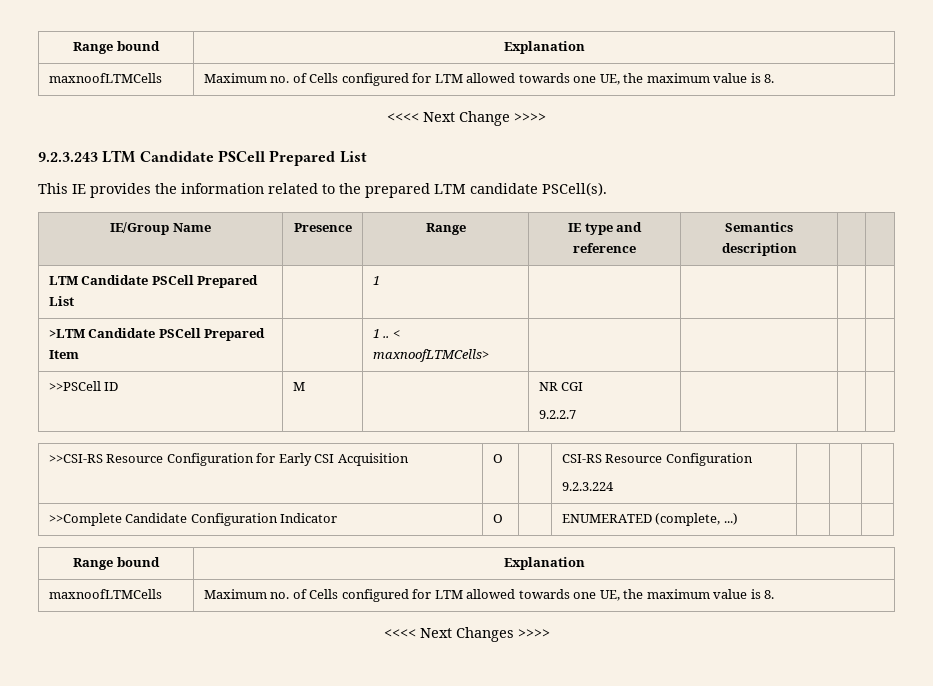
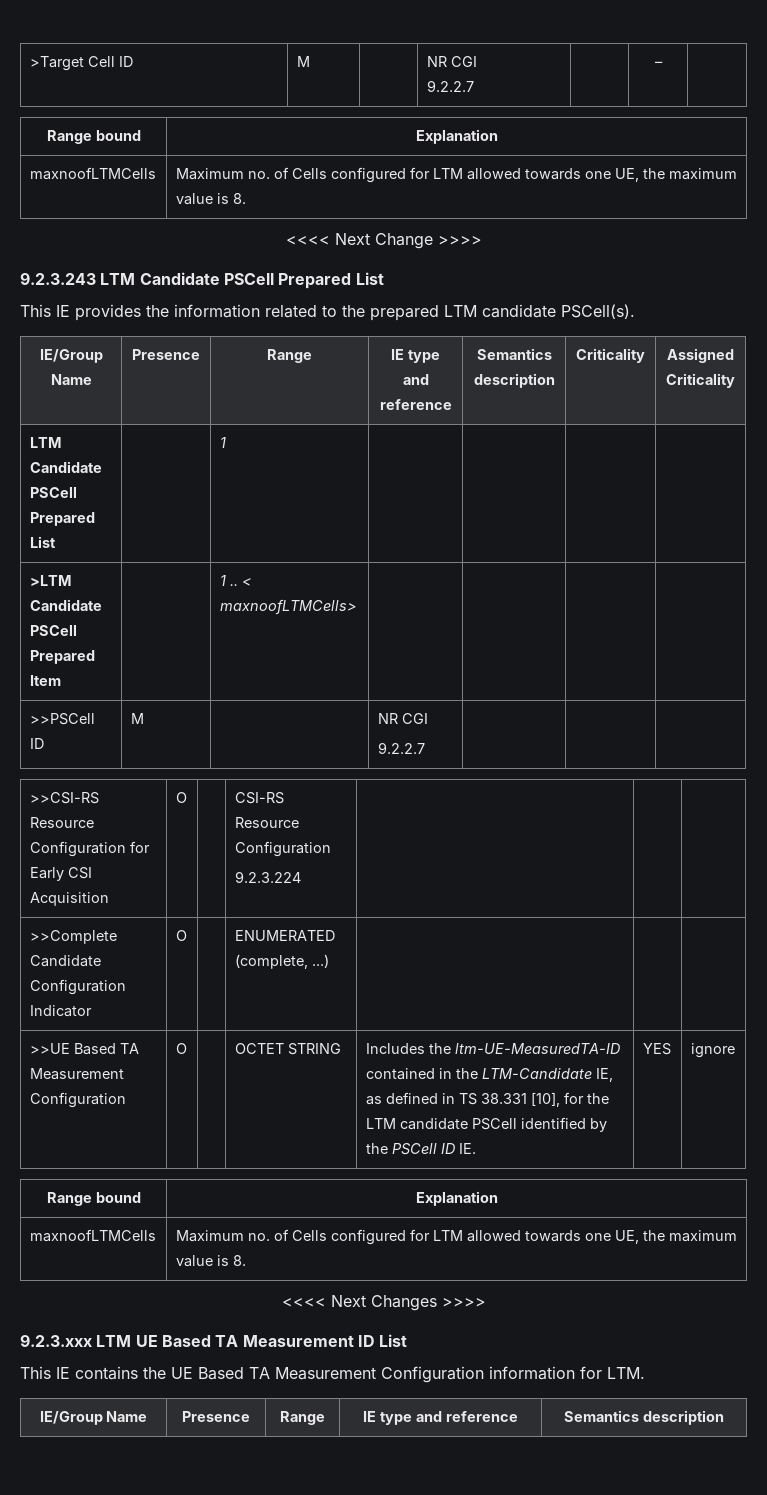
+ >Target Cell ID | M | | NR CGI
+ 9.2.2.7 | | – |
- IE/Group Name | Presence | Range | IE type and reference | Semantics description | |
+ IE/Group Name | Presence | Range | IE type and reference | Semantics description | Criticality | Assigned Criticality
+ >>UE Based TA Measurement Configuration | O | | OCTET STRING | Includes the ltm-UE-MeasuredTA-ID contained in the LTM-Candidate IE, as defined in TS 38.331 [10], for the LTM candidate PSCell identified by the PSCell ID IE. | YES | ignore
+ 9.2.3.xxx LTM UE Based TA Measurement ID List
+ This IE contains the UE Based TA Measurement Configuration information for LTM.
+ IE/Group Name | Presence | Range | IE type and reference | Semantics description

